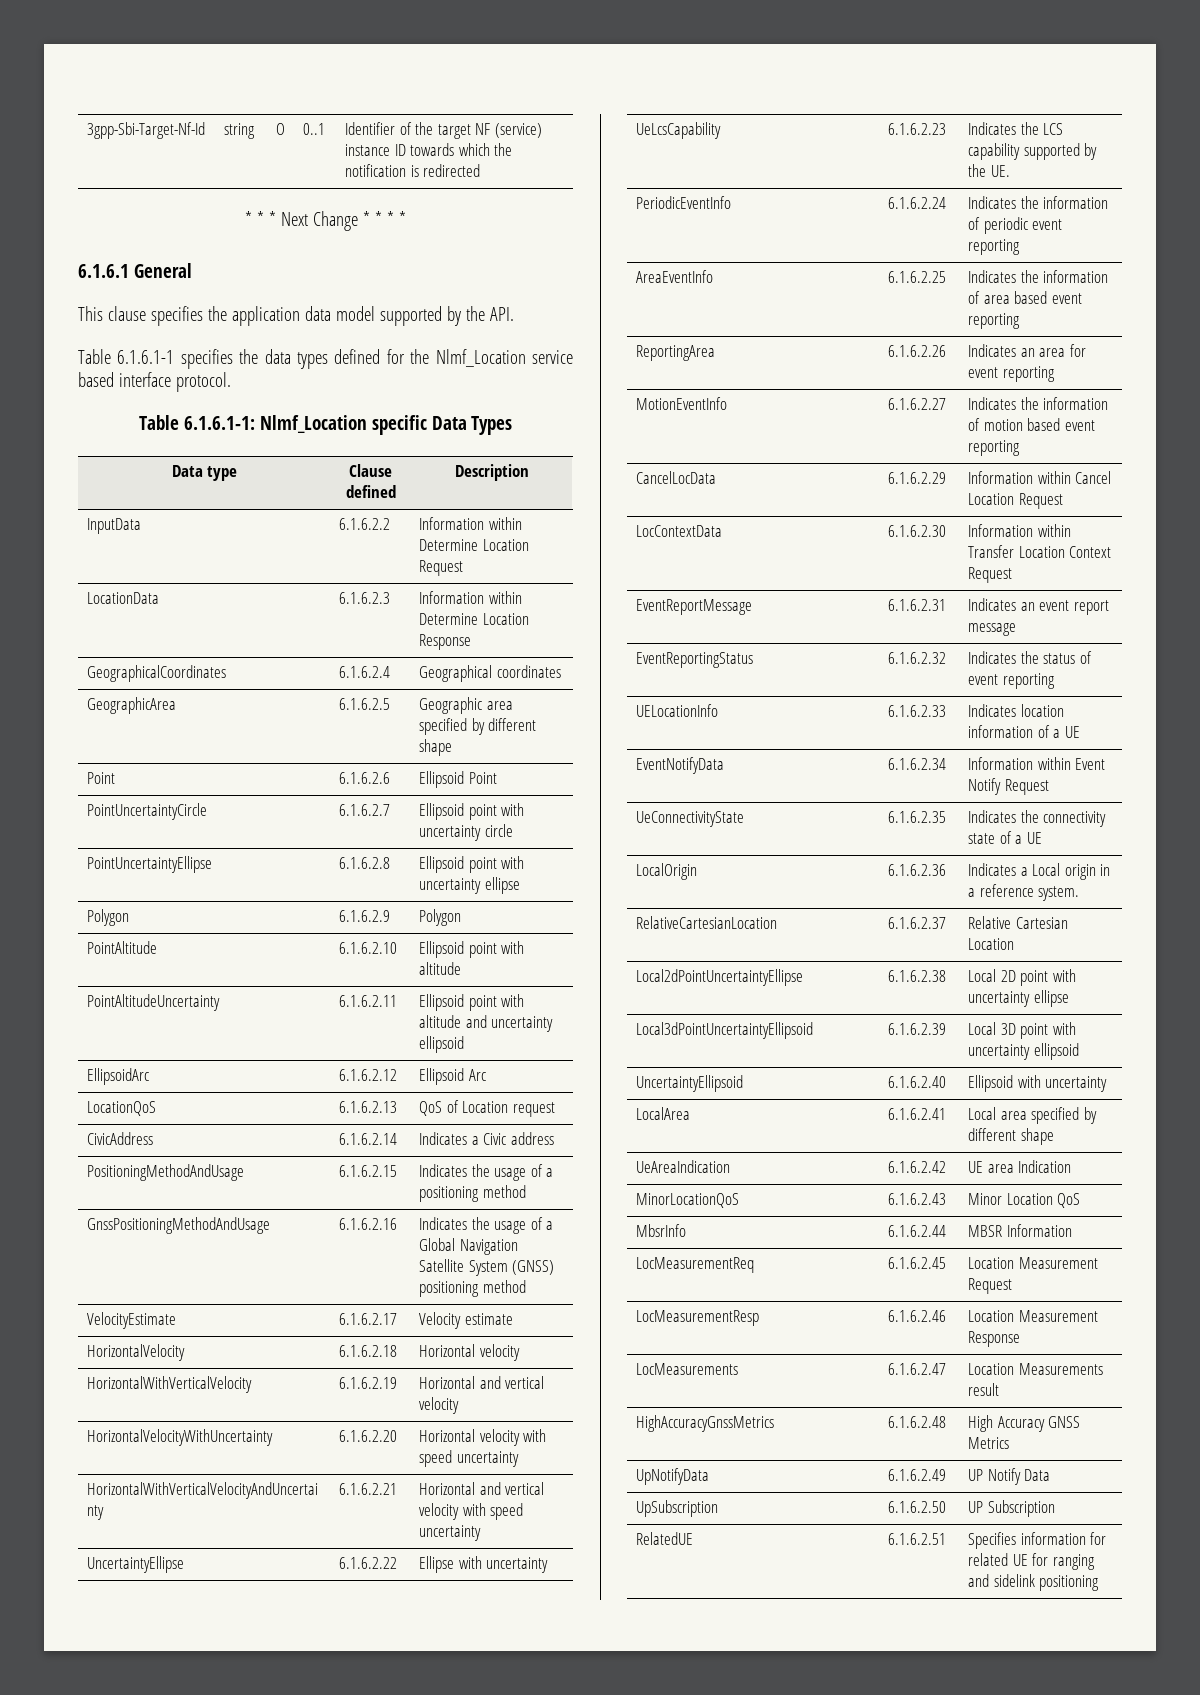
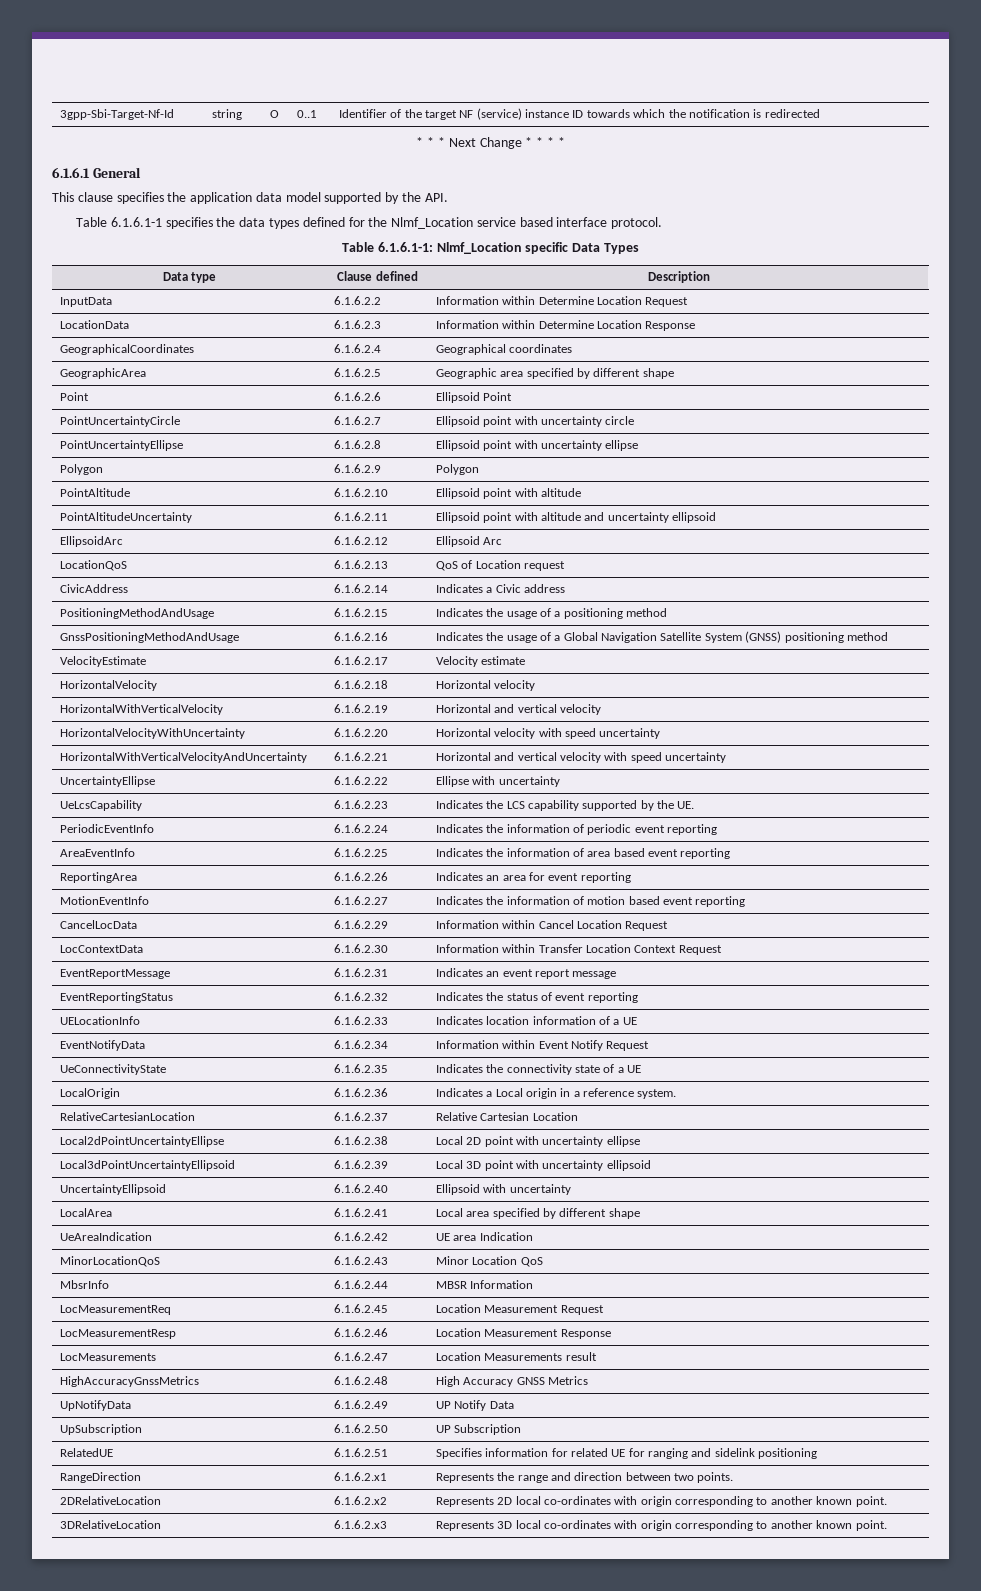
+ RangeDirection | 6.1.6.2.x1 | Represents the range and direction between two points.
+ 2DRelativeLocation | 6.1.6.2.x2 | Represents 2D local co-ordinates with origin corresponding to another known point.
+ 3DRelativeLocation | 6.1.6.2.x3 | Represents 3D local co-ordinates with origin corresponding to another known point.

